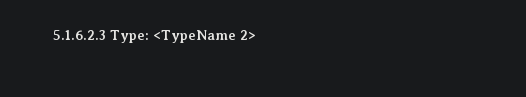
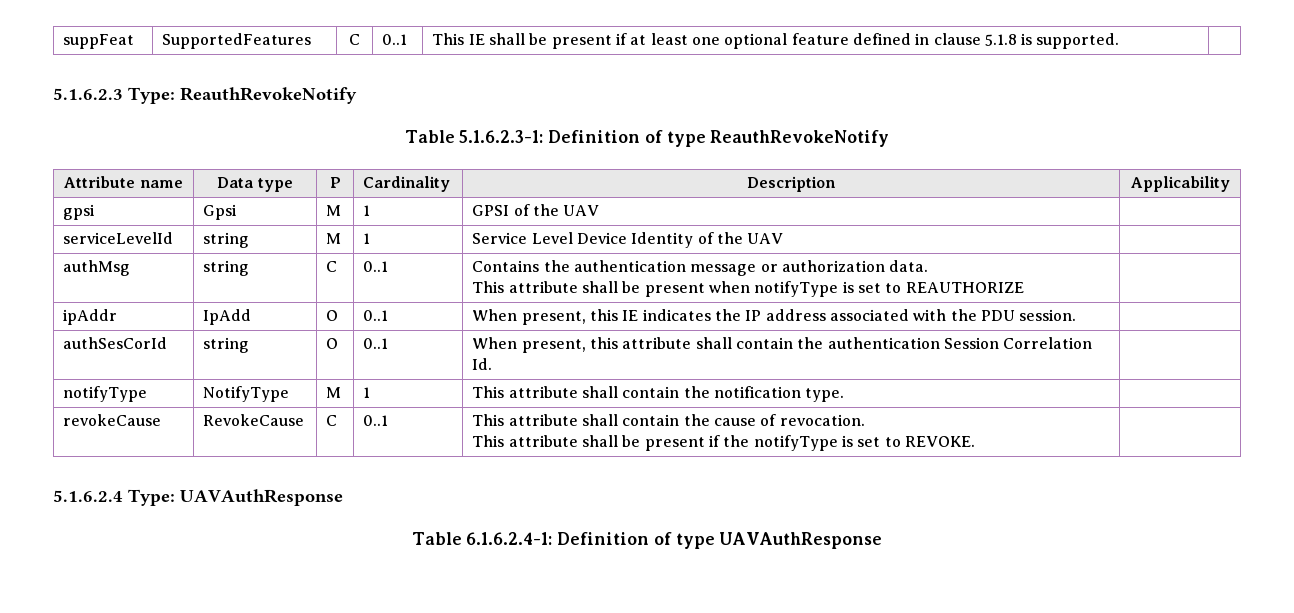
- 5.1.6.2.3 Type: <TypeName 2>
+ suppFeat | SupportedFeatures | C | 0..1 | This IE shall be present if at least one optional feature defined in clause 5.1.8 is supported. |
+ 5.1.6.2.3 Type: ReauthRevokeNotify
+ Table 5.1.6.2.3-1: Definition of type ReauthRevokeNotify
+ Attribute name | Data type | P | Cardinality | Description | Applicability
+ gpsi | Gpsi | M | 1 | GPSI of the UAV |
+ serviceLevelId | string | M | 1 | Service Level Device Identity of the UAV |
+ authMsg | string | C | 0..1 | Contains the authentication message or authorization data.
+ This attribute shall be present when notifyType is set to REAUTHORIZE |
+ ipAddr | IpAdd | O | 0..1 | When present, this IE indicates the IP address associated with the PDU session. |
+ authSesCorId | string | O | 0..1 | When present, this attribute shall contain the authentication Session Correlation Id. |
+ notifyType | NotifyType | M | 1 | This attribute shall contain the notification type. |
+ revokeCause | RevokeCause | C | 0..1 | This attribute shall contain the cause of revocation.
+ This attribute shall be present if the notifyType is set to REVOKE. |
+ 5.1.6.2.4 Type: UAVAuthResponse
+ Table 6.1.6.2.4-1: Definition of type UAVAuthResponse

